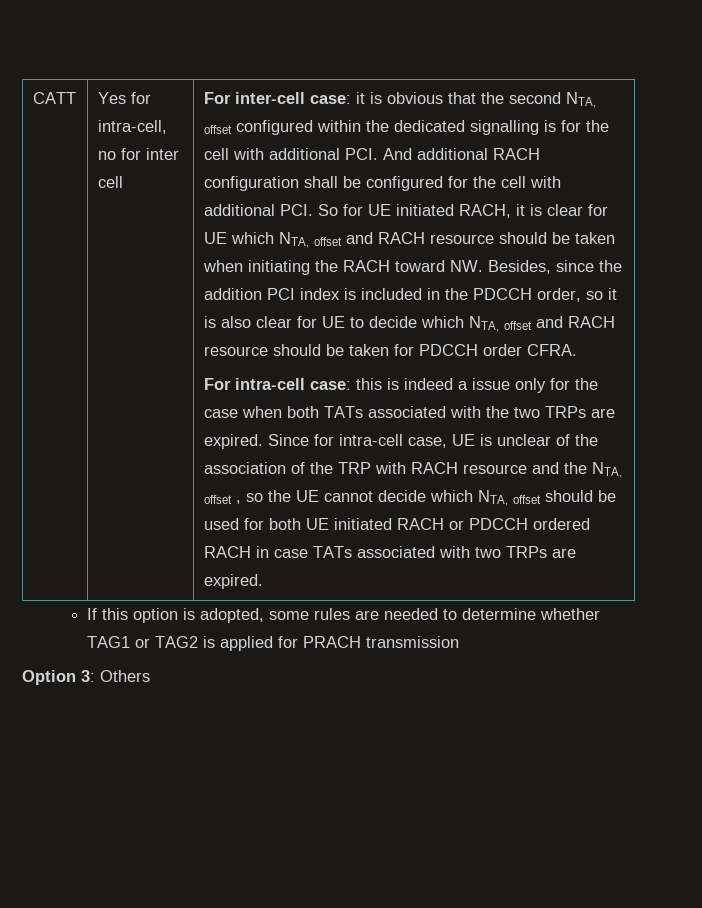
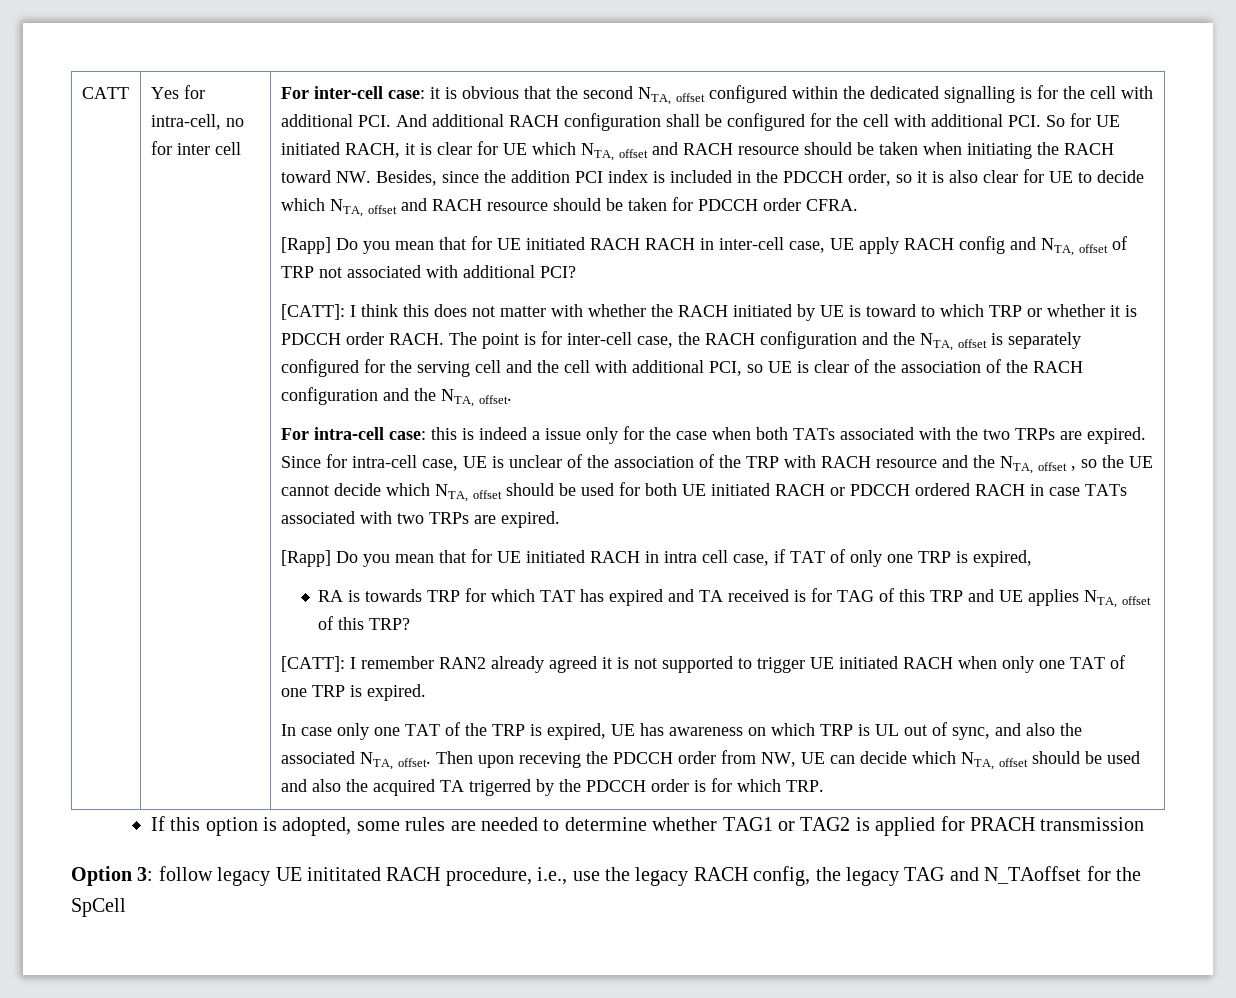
+ [Rapp] Do you mean that for UE initiated RACH RACH in inter-cell case, UE apply RACH config and NTA, offset of TRP not associated with additional PCI?
+ [CATT]: I think this does not matter with whether the RACH initiated by UE is toward to which TRP or whether it is PDCCH order RACH. The point is for inter-cell case, the RACH configuration and the NTA, offset is separately configured for the serving cell and the cell with additional PCI, so UE is clear of the association of the RACH configuration and the NTA, offset.
+ [Rapp] Do you mean that for UE initiated RACH in intra cell case, if TAT of only one TRP is expired,
+ RA is towards TRP for which TAT has expired and TA received is for TAG of this TRP and UE applies NTA, offset of this TRP?
+ [CATT]: I remember RAN2 already agreed it is not supported to trigger UE initiated RACH when only one TAT of one TRP is expired.
+ In case only one TAT of the TRP is expired, UE has awareness on which TRP is UL out of sync, and also the associated NTA, offset. Then upon receving the PDCCH order from NW, UE can decide which NTA, offset should be used and also the acquired TA trigerred by the PDCCH order is for which TRP.
- Option 3: Others
+ Option 3: follow legacy UE inititated RACH procedure, i.e., use the legacy RACH config, the legacy TAG and N_TAoffset for the SpCell

